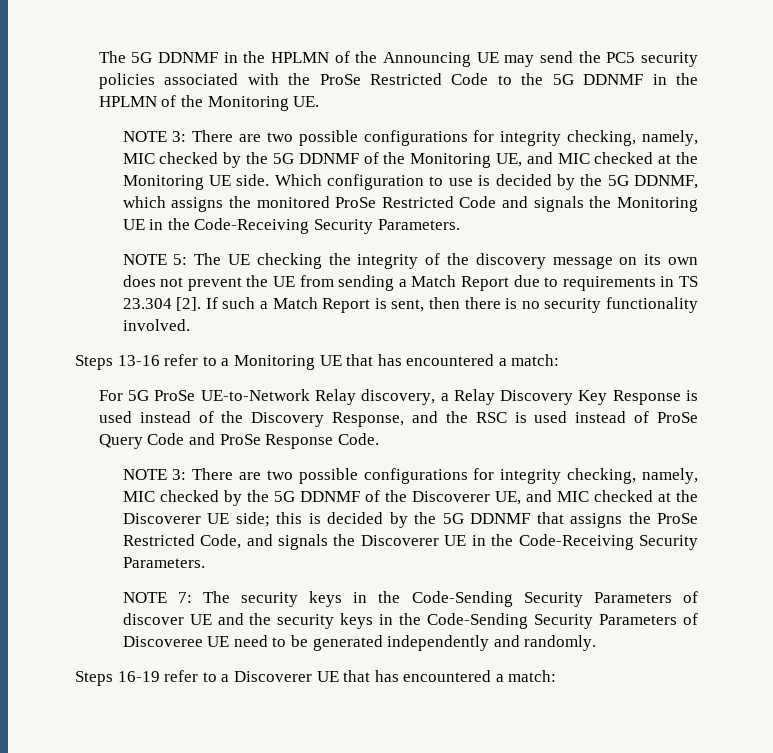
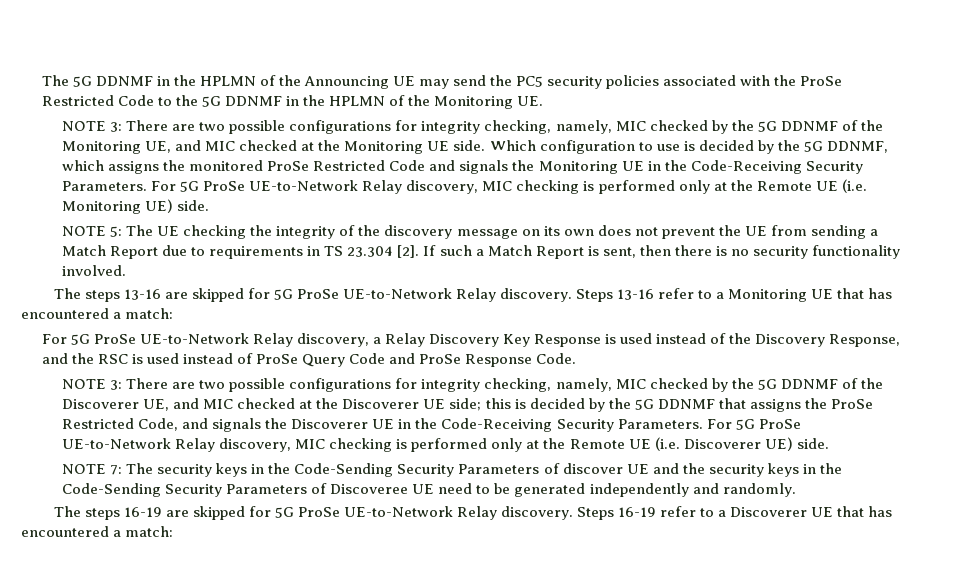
+ For 5G ProSe UE-to-Network Relay discovery, MIC checking is performed only at the Remote UE (i.e. Monitoring UE) side.
+ The steps 13-16 are skipped for 5G ProSe UE-to-Network Relay discovery.
+ For 5G ProSe UE-to-Network Relay discovery, MIC checking is performed only at the Remote UE (i.e. Discoverer UE) side.
+ The steps 16-19 are skipped for 5G ProSe UE-to-Network Relay discovery.

